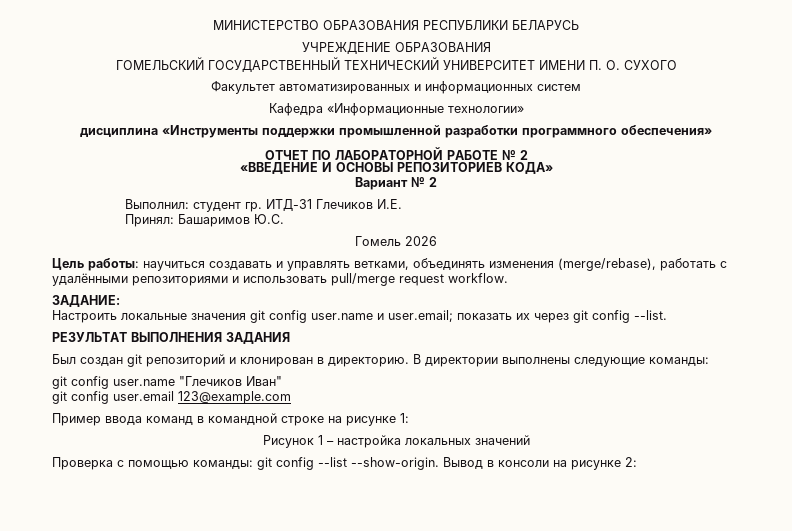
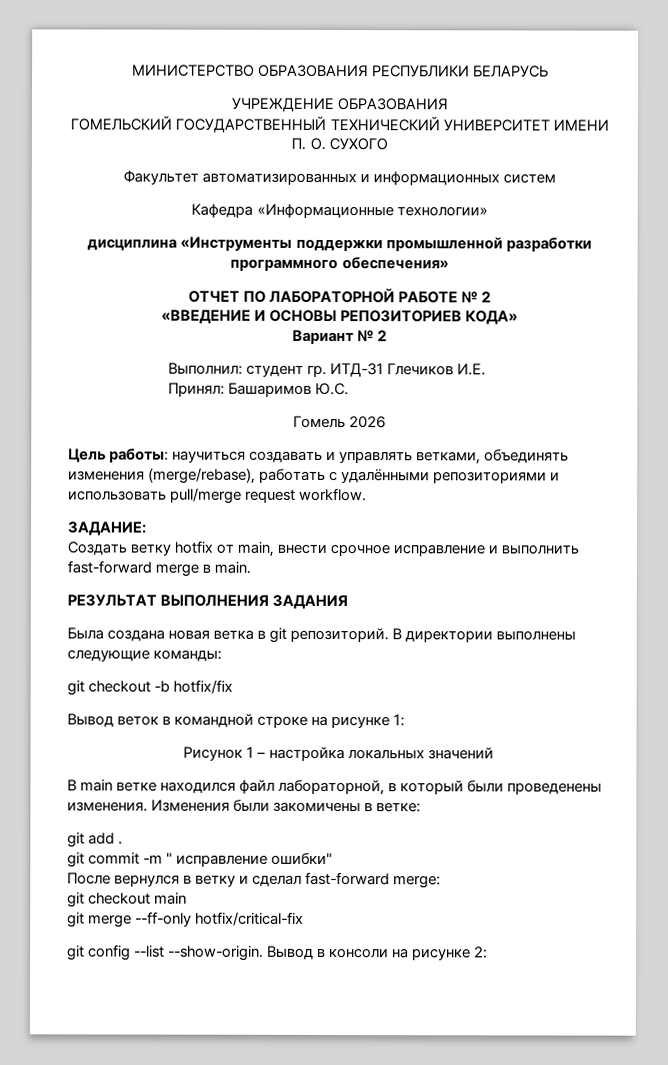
- Настроить локальные значения git config user.name и user.email; показать их через git config --list.
+ Создать ветку hotfix от main, внести срочное исправление и выполнить fast-forward merge в main.
  РЕЗУЛЬТАТ ВЫПОЛНЕНИЯ ЗАДАНИЯ
- Был создан git репозиторий и клонирован в директорию.
+ Была создана новая ветка в git репозиторий.
- git config user.name "Глечиков Иван"
- git config user.email 123@example.com
- Пример ввода команд в командной строке на рисунке 1:
+ git checkout -b hotfix/fix
+ Вывод веток в командной строке на рисунке 1:
- Проверка с помощью команды: git config --list --show-origin.
+ В main ветке находился файл лабораторной, в который были проведенены изменения. Изменения были закомичены в ветке:
+ git add .
+ git commit -m " исправление ошибки"
+ После вернулся в ветку и сделал fast-forward merge:
+ git checkout main
+ git merge --ff-only hotfix/critical-fix
+ git config --list --show-origin.

